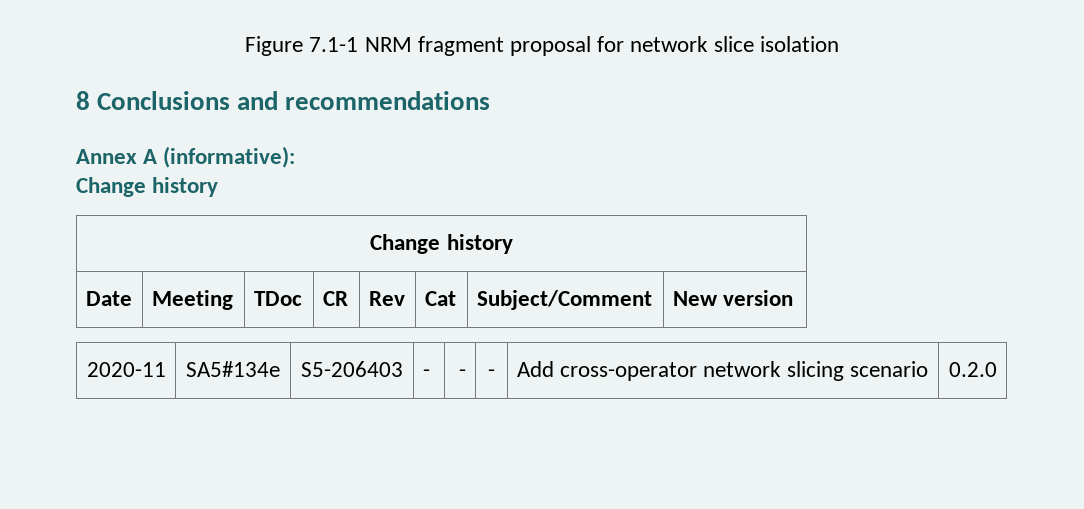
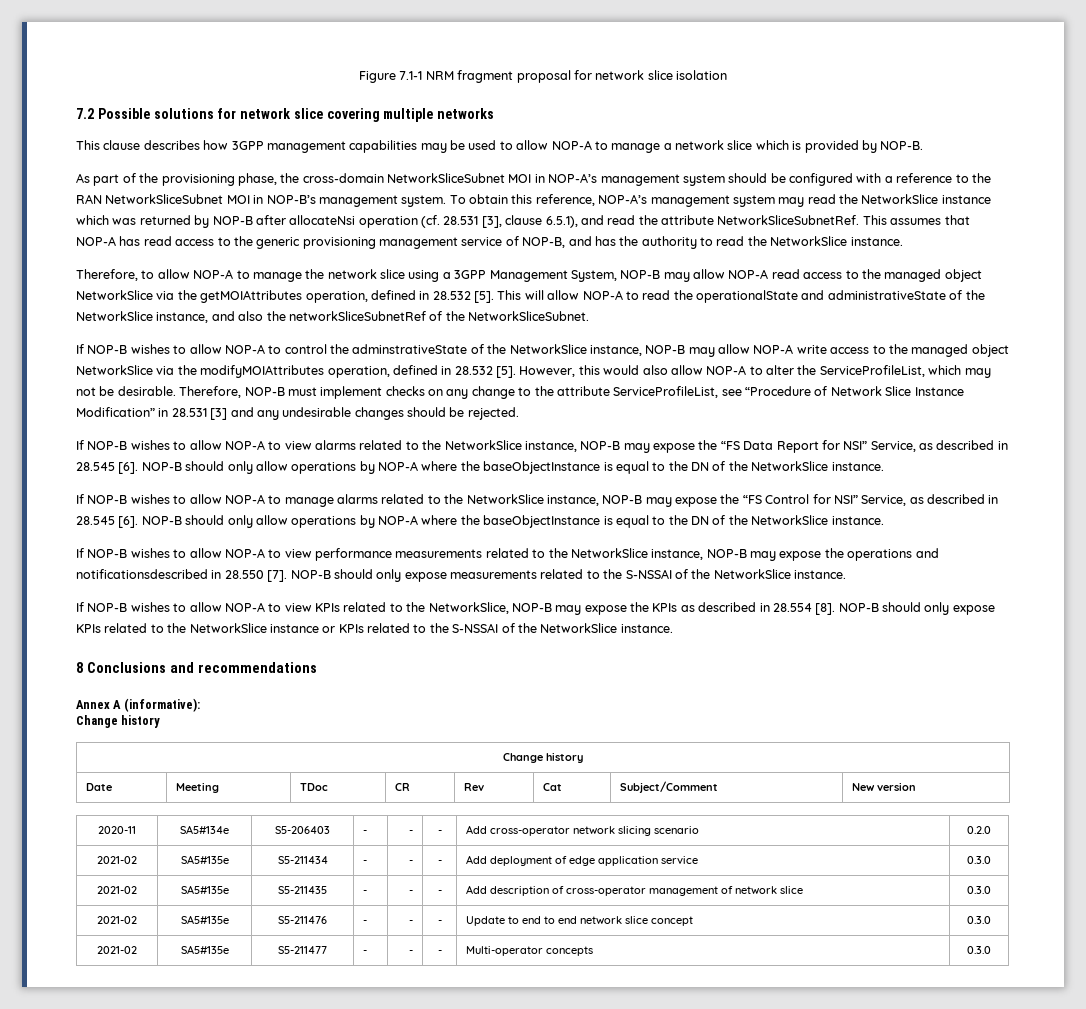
+ 7.2 Possible solutions for network slice covering multiple networks
+ This clause describes how 3GPP management capabilities may be used to allow NOP-A to manage a network slice which is provided by NOP-B.
+ As part of the provisioning phase, the cross-domain NetworkSliceSubnet MOI in NOP-A’s management system should be configured with a reference to the RAN NetworkSliceSubnet MOI in NOP-B’s management system. To obtain this reference, NOP-A’s management system may read the NetworkSlice instance which was returned by NOP-B after allocateNsi operation (cf. 28.531 [3], clause 6.5.1), and read the attribute NetworkSliceSubnetRef. This assumes that NOP-A has read access to the generic provisioning management service of NOP-B, and has the authority to read the NetworkSlice instance.
+ Therefore, to allow NOP-A to manage the network slice using a 3GPP Management System, NOP-B may allow NOP-A read access to the managed object NetworkSlice via the getMOIAttributes operation, defined in 28.532 [5]. This will allow NOP-A to read the operationalState and administrativeState of the NetworkSlice instance, and also the networkSliceSubnetRef of the NetworkSliceSubnet.
+ If NOP-B wishes to allow NOP-A to control the adminstrativeState of the NetworkSlice instance, NOP-B may allow NOP-A write access to the managed object NetworkSlice via the modifyMOIAttributes operation, defined in 28.532 [5]. However, this would also allow NOP-A to alter the ServiceProfileList, which may not be desirable. Therefore, NOP-B must implement checks on any change to the attribute ServiceProfileList, see “Procedure of Network Slice Instance Modification” in 28.531 [3] and any undesirable changes should be rejected.
+ If NOP-B wishes to allow NOP-A to view alarms related to the NetworkSlice instance, NOP-B may expose the “FS Data Report for NSI” Service, as described in 28.545 [6]. NOP-B should only allow operations by NOP-A where the baseObjectInstance is equal to the DN of the NetworkSlice instance.
+ If NOP-B wishes to allow NOP-A to manage alarms related to the NetworkSlice instance, NOP-B may expose the “FS Control for NSI” Service, as described in 28.545 [6]. NOP-B should only allow operations by NOP-A where the baseObjectInstance is equal to the DN of the NetworkSlice instance.
+ If NOP-B wishes to allow NOP-A to view performance measurements related to the NetworkSlice instance, NOP-B may expose the operations and notificationsdescribed in 28.550 [7]. NOP-B should only expose measurements related to the S-NSSAI of the NetworkSlice instance.
+ If NOP-B wishes to allow NOP-A to view KPIs related to the NetworkSlice, NOP-B may expose the KPIs as described in 28.554 [8]. NOP-B should only expose KPIs related to the NetworkSlice instance or KPIs related to the S-NSSAI of the NetworkSlice instance.
+ 2021-02 | SA5#135e | S5-211434 | - | - | - | Add deployment of edge application service | 0.3.0
+ 2021-02 | SA5#135e | S5-211435 | - | - | - | Add description of cross-operator management of network slice | 0.3.0
+ 2021-02 | SA5#135e | S5-211476 | - | - | - | Update to end to end network slice concept | 0.3.0
+ 2021-02 | SA5#135e | S5-211477 | - | - | - | Multi-operator concepts | 0.3.0

